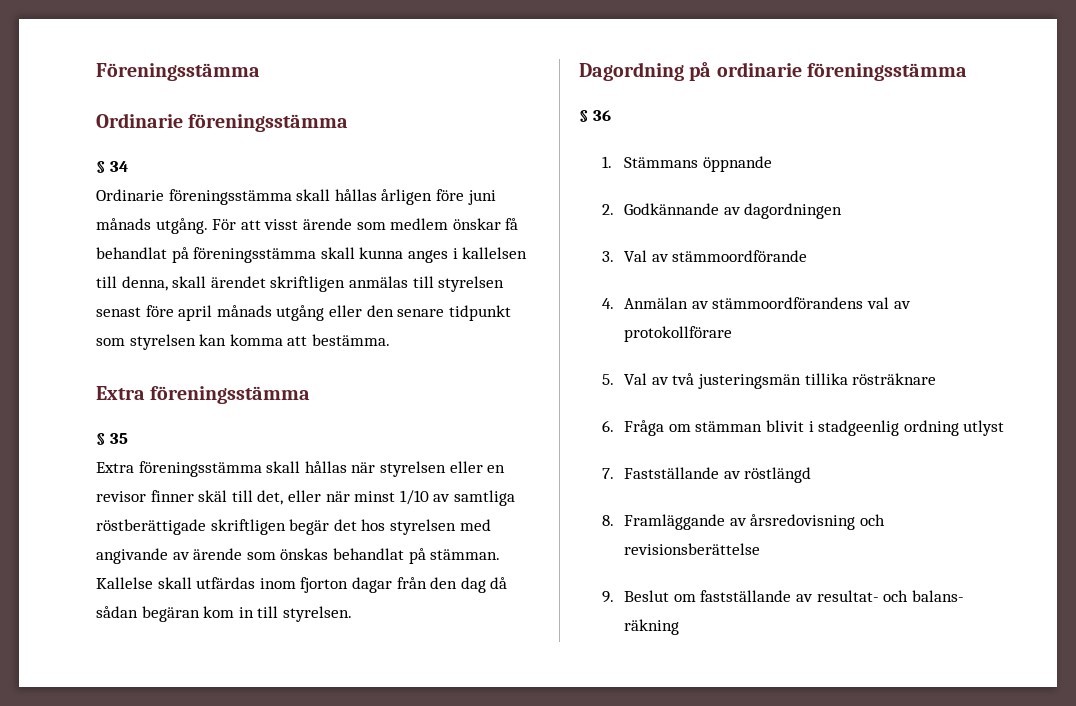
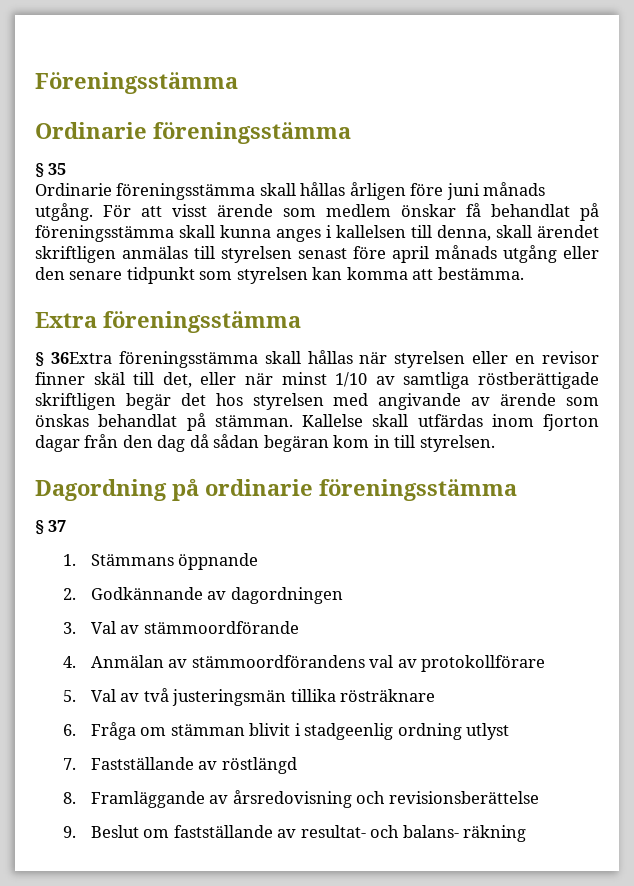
- § 34
+ § 35
- § 35
- Extra föreningsstämma skall hållas när styrelsen eller en revisor finner skäl till det, eller när minst 1/10 av samtliga röstberättigade skriftligen begär det hos styrelsen med angivande av ärende som önskas behandlat på stämman.
+ § 36Extra föreningsstämma skall hållas när styrelsen eller en revisor finner skäl till det, eller när minst 1/10 av samtliga röstberättigade skriftligen begär det hos styrelsen med angivande av ärende som önskas behandlat på stämman.
- § 36
+ § 37

